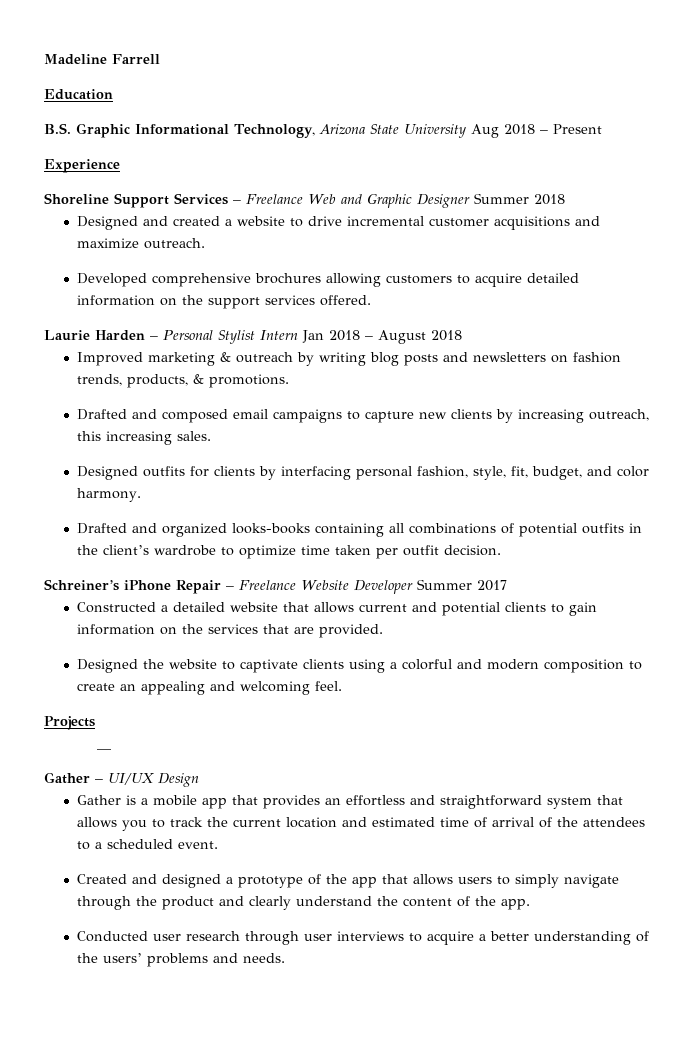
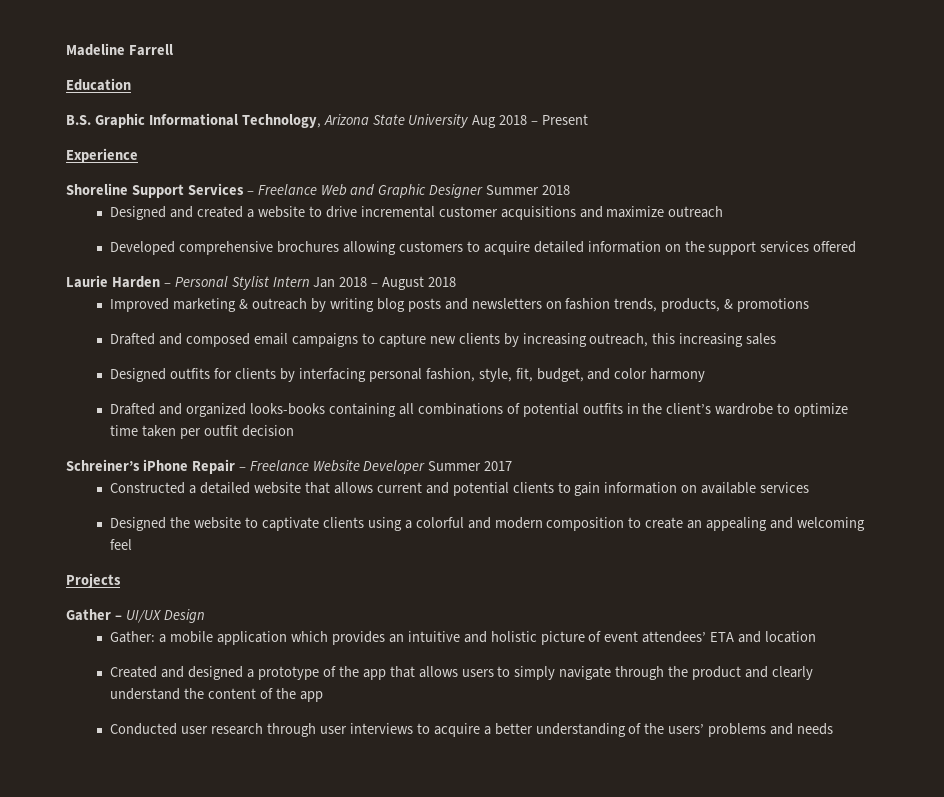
- Designed and created a website to drive incremental customer acquisitions and maximize outreach.
+ Designed and created a website to drive incremental customer acquisitions and maximize outreach
- Developed comprehensive brochures allowing customers to acquire detailed information on the support services offered.
+ Developed comprehensive brochures allowing customers to acquire detailed information on the support services offered
- Improved marketing & outreach by writing blog posts and newsletters on fashion trends, products, & promotions.
+ Improved marketing & outreach by writing blog posts and newsletters on fashion trends, products, & promotions
- Drafted and composed email campaigns to capture new clients by increasing outreach, this increasing sales.
+ Drafted and composed email campaigns to capture new clients by increasing outreach, this increasing sales
- Designed outfits for clients by interfacing personal fashion, style, fit, budget, and color harmony.
+ Designed outfits for clients by interfacing personal fashion, style, fit, budget, and color harmony
- Drafted and organized looks-books containing all combinations of potential outfits in the client’s wardrobe to optimize time taken per outfit decision.
+ Drafted and organized looks-books containing all combinations of potential outfits in the client’s wardrobe to optimize time taken per outfit decision
- Constructed a detailed website that allows current and potential clients to gain information on the services that are provided.
+ Constructed a detailed website that allows current and potential clients to gain information on available services
- Designed the website to captivate clients using a colorful and modern composition to create an appealing and welcoming feel.
+ Designed the website to captivate clients using a colorful and modern composition to create an appealing and welcoming feel
- __
- Gather is a mobile app that provides an effortless and straightforward system that allows you to track the current location and estimated time of arrival of the attendees to a scheduled event.
+ Gather: a mobile application which provides an intuitive and holistic picture of event attendees’ ETA and location
- Created and designed a prototype of the app that allows users to simply navigate through the product and clearly understand the content of the app.
+ Created and designed a prototype of the app that allows users to simply navigate through the product and clearly understand the content of the app
- Conducted user research through user interviews to acquire a better understanding of the users’ problems and needs.
+ Conducted user research through user interviews to acquire a better understanding of the users’ problems and needs

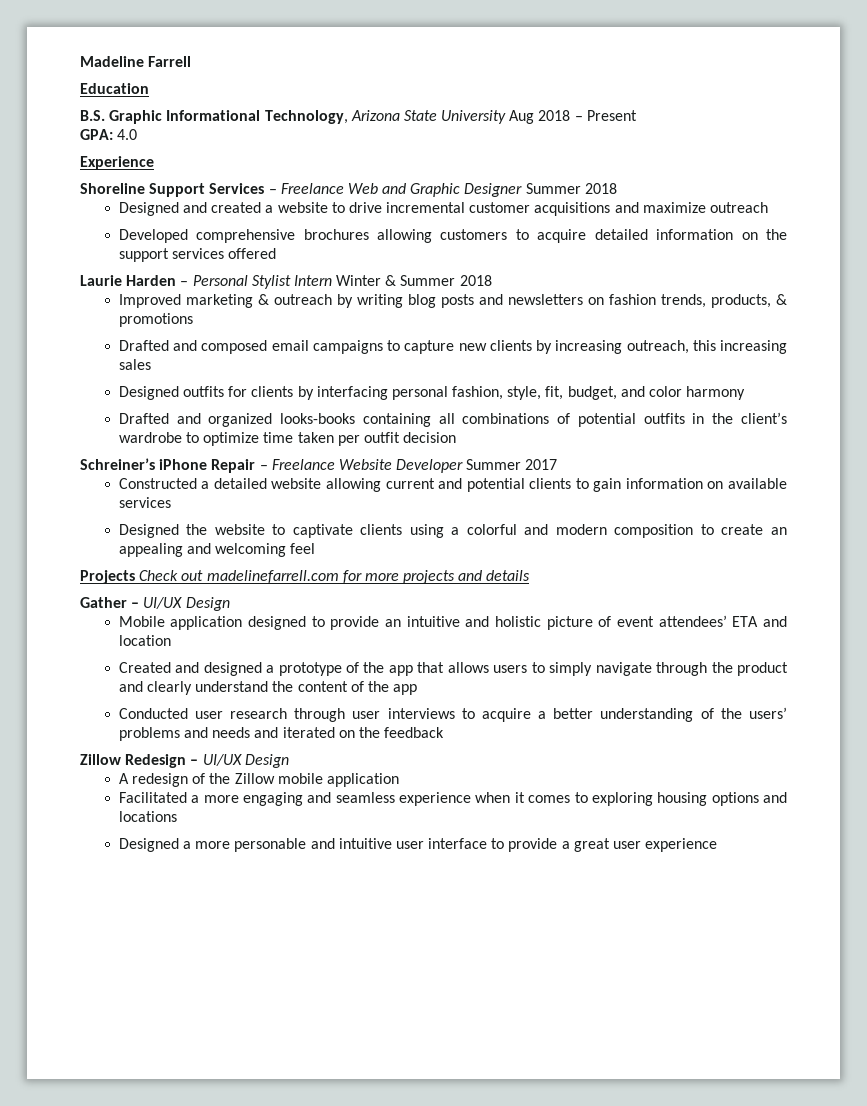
+ GPA: 4.0
- Laurie Harden – Personal Stylist Intern Jan 2018 – August 2018
+ Laurie Harden – Personal Stylist Intern Winter & Summer 2018
- Constructed a detailed website that allows current and potential clients to gain information on available services
+ Constructed a detailed website allowing current and potential clients to gain information on available services
- Projects
+ Projects Check out madelinefarrell.com for more projects and details
  Gather – UI/UX Design
- Gather: a mobile application which provides an intuitive and holistic picture of event attendees’ ETA and location
+ Mobile application designed to provide an intuitive and holistic picture of event attendees’ ETA and location
- Conducted user research through user interviews to acquire a better understanding of the users’ problems and needs
+ Conducted user research through user interviews to acquire a better understanding of the users’ problems and needs and iterated on the feedback
+ Zillow Redesign – UI/UX Design
+ A redesign of the Zillow mobile application
+ Facilitated a more engaging and seamless experience when it comes to exploring housing options and locations
+ Designed a more personable and intuitive user interface to provide a great user experience

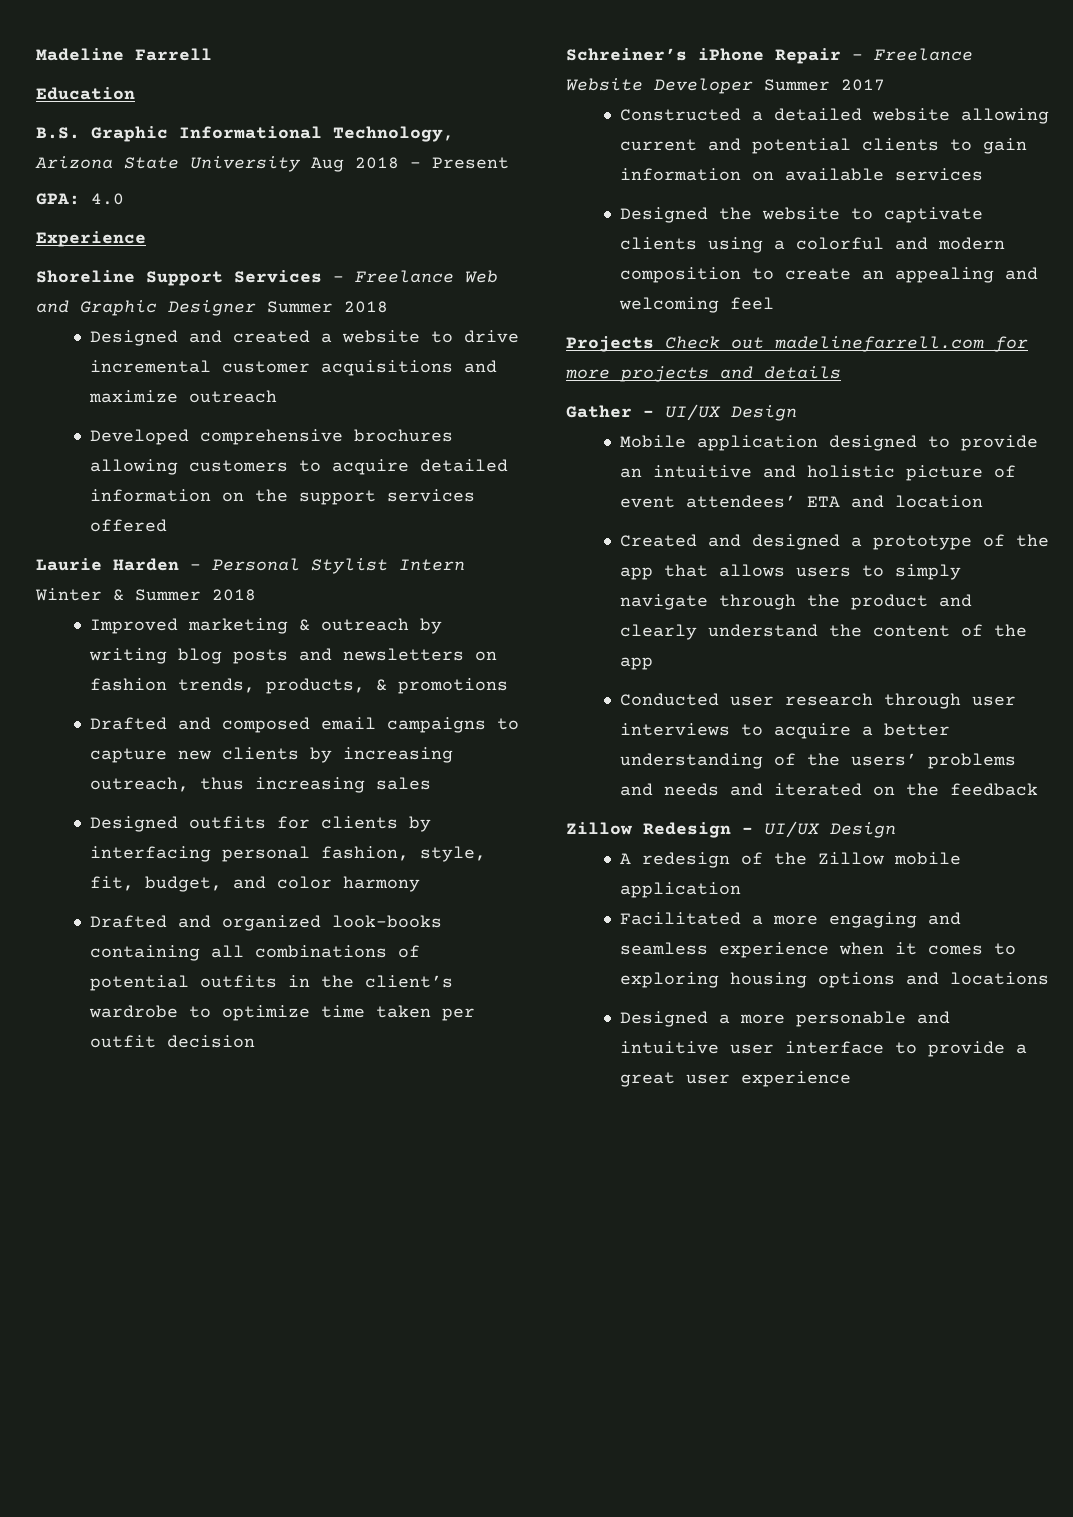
- Drafted and composed email campaigns to capture new clients by increasing outreach, this increasing sales
+ Drafted and composed email campaigns to capture new clients by increasing outreach, thus increasing sales
- Drafted and organized looks-books containing all combinations of potential outfits in the client’s wardrobe to optimize time taken per outfit decision
+ Drafted and organized look-books containing all combinations of potential outfits in the client’s wardrobe to optimize time taken per outfit decision

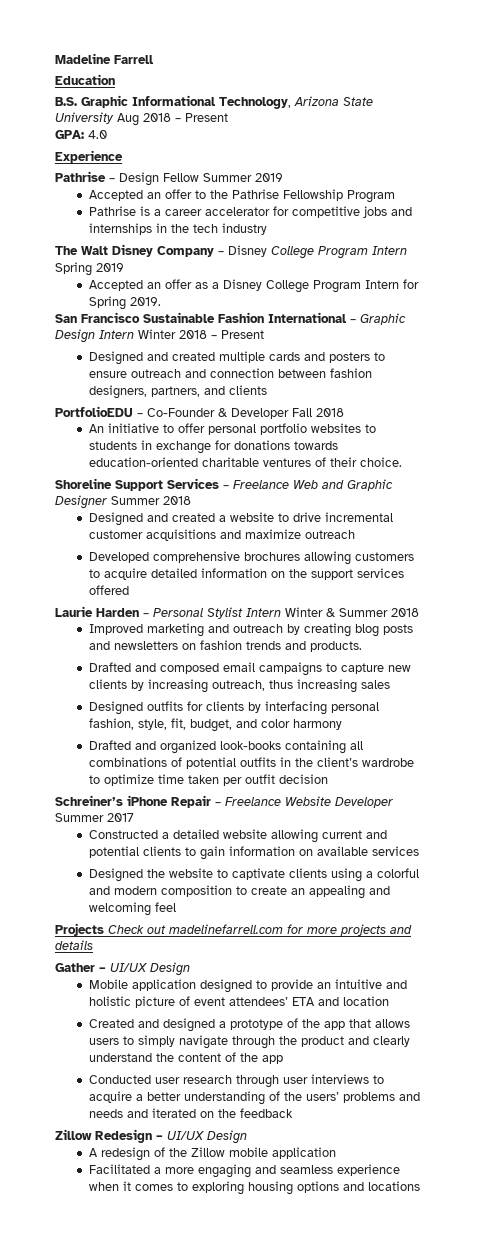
+ Pathrise – Design Fellow Summer 2019
+ Accepted an offer to the Pathrise Fellowship Program
+ Pathrise is a career accelerator for competitive jobs and internships in the tech industry
+ The Walt Disney Company – Disney College Program Intern Spring 2019
+ Accepted an offer as a Disney College Program Intern for Spring 2019.
+ San Francisco Sustainable Fashion International – Graphic Design Intern Winter 2018 – Present
+ Designed and created multiple cards and posters to ensure outreach and connection between fashion designers, partners, and clients
+ PortfolioEDU – Co-Founder & Developer Fall 2018
+ An initiative to offer personal portfolio websites to students in exchange for donations towards education-oriented charitable ventures of their choice.
- Improved marketing & outreach by writing blog posts and newsletters on fashion trends, products, & promotions
+ Improved marketing and outreach by creating blog posts and newsletters on fashion trends and products.
- Designed a more personable and intuitive user interface to provide a great user experience

